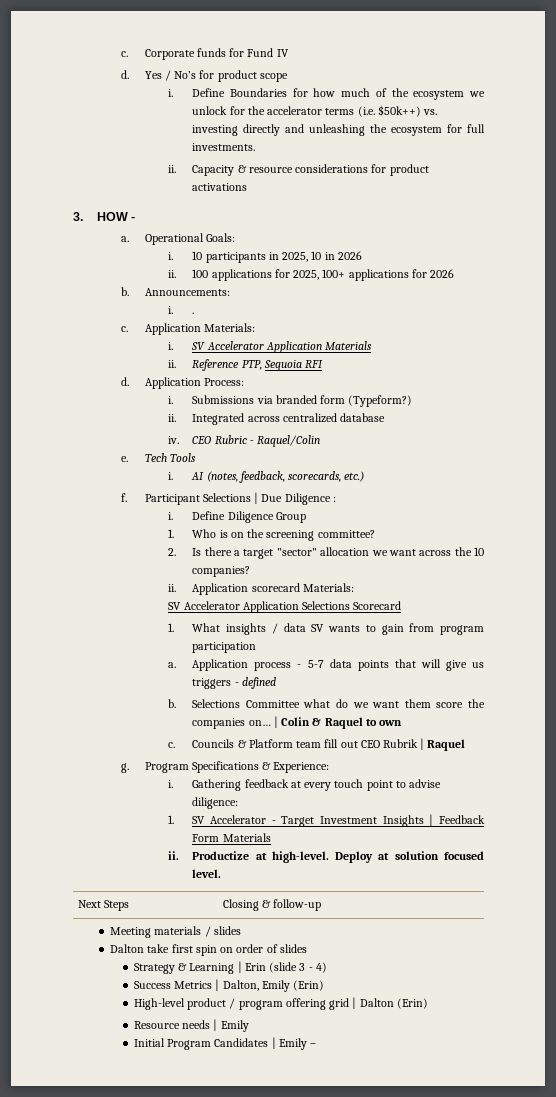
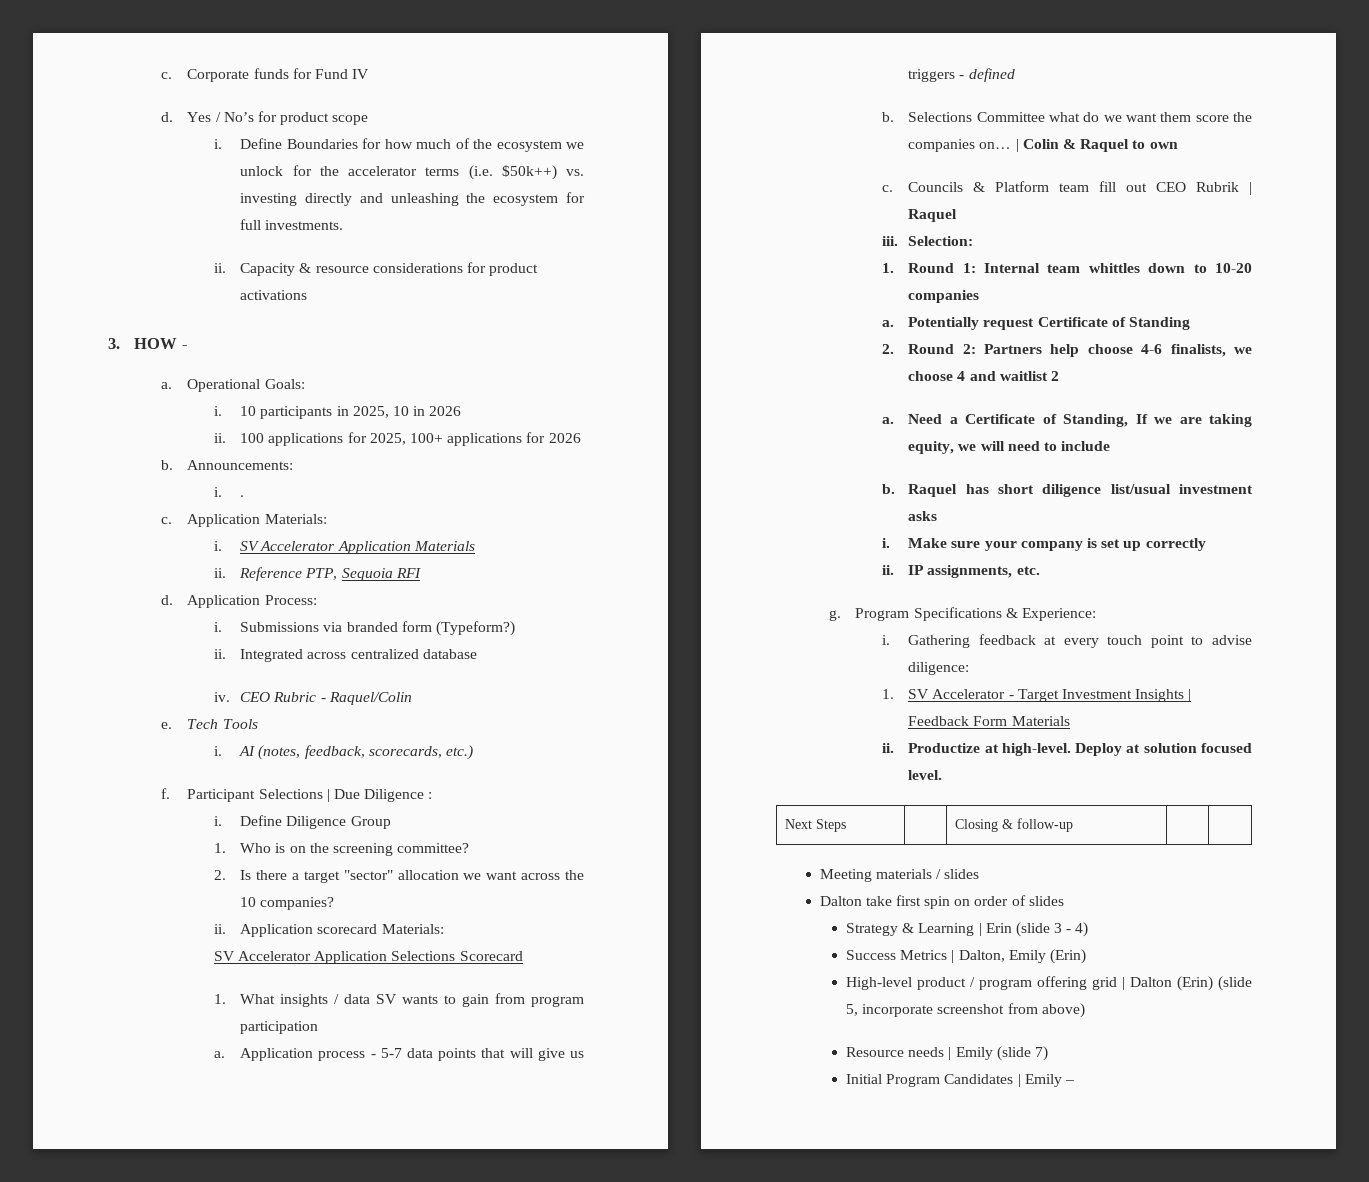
+ iii. Selection:
+ 1. Round 1: Internal team whittles down to 10-20 companies
+ a. Potentially request Certificate of Standing
+ 2. Round 2: Partners help choose 4-6 finalists, we choose 4 and waitlist 2
+ a. Need a Certificate of Standing, If we are taking equity, we will need to include
+ b. Raquel has short diligence list/usual investment asks
+ i. Make sure your company is set up correctly
+ ii. IP assignments, etc.
- High-level product / program offering grid | Dalton (Erin)
+ High-level product / program offering grid | Dalton (Erin) (slide 5, incorporate screenshot from above)
- Resource needs | Emily
+ Resource needs | Emily (slide 7)

